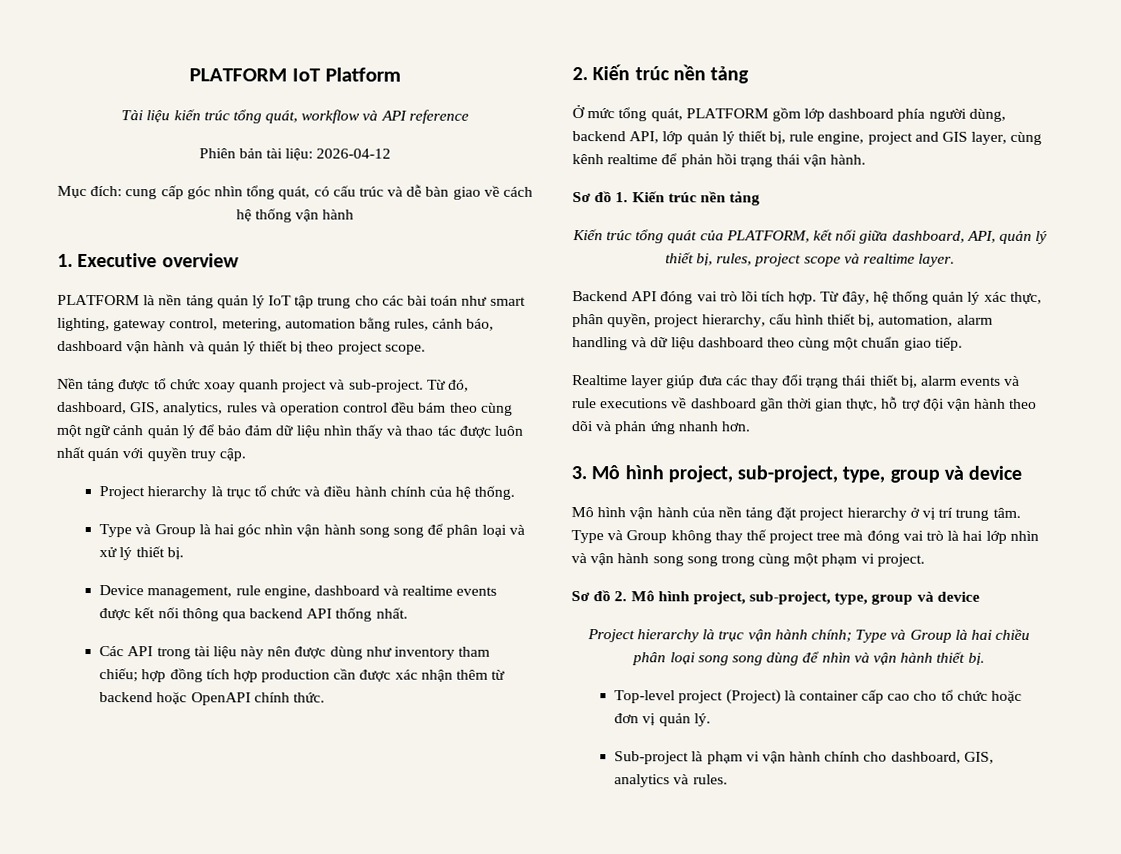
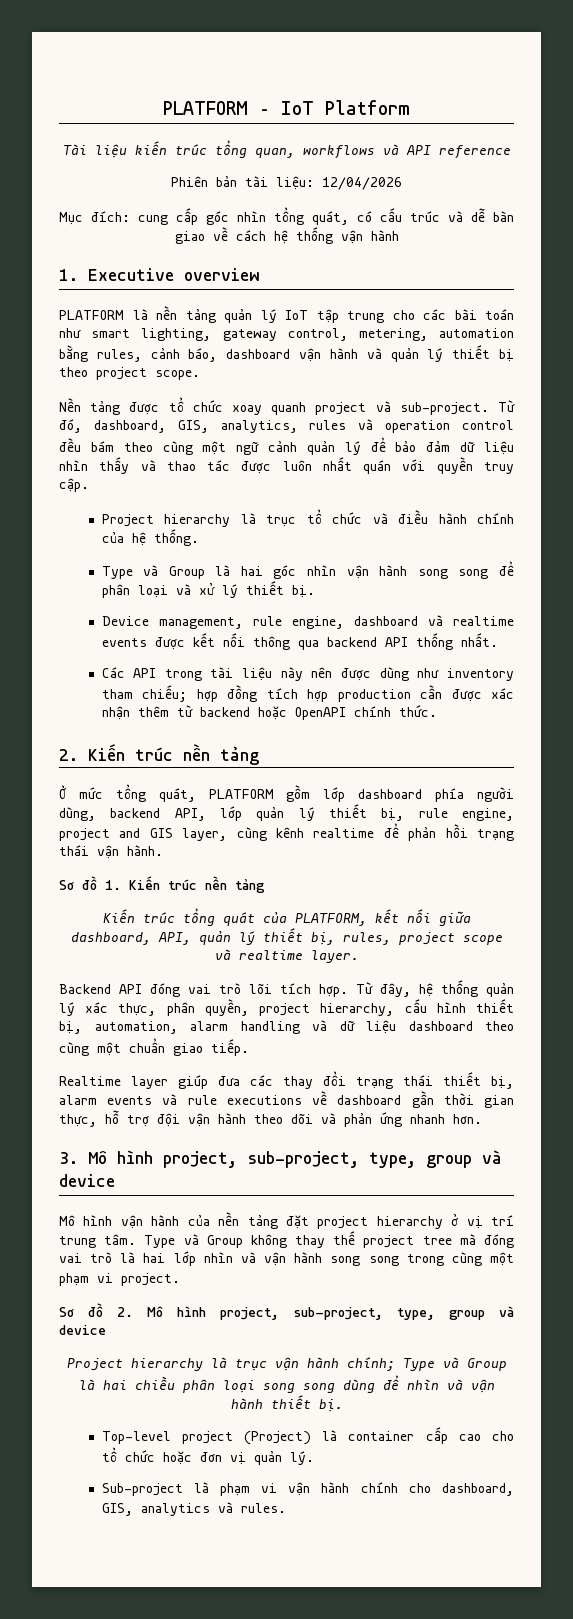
- PLATFORM IoT Platform
+ PLATFORM – IoT Platform
- Tài liệu kiến trúc tổng quát, workflow và API reference
+ Tài liệu kiến trúc tổng quan, workflows và API reference
- Phiên bản tài liệu: 2026-04-12
+ Phiên bản tài liệu: 12/04/2026

